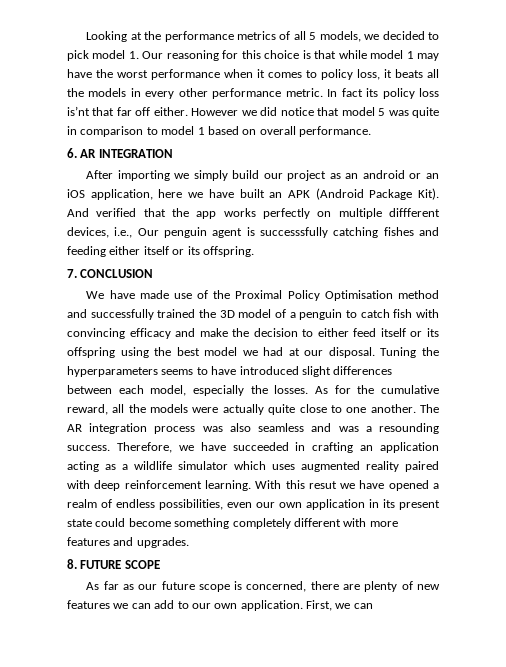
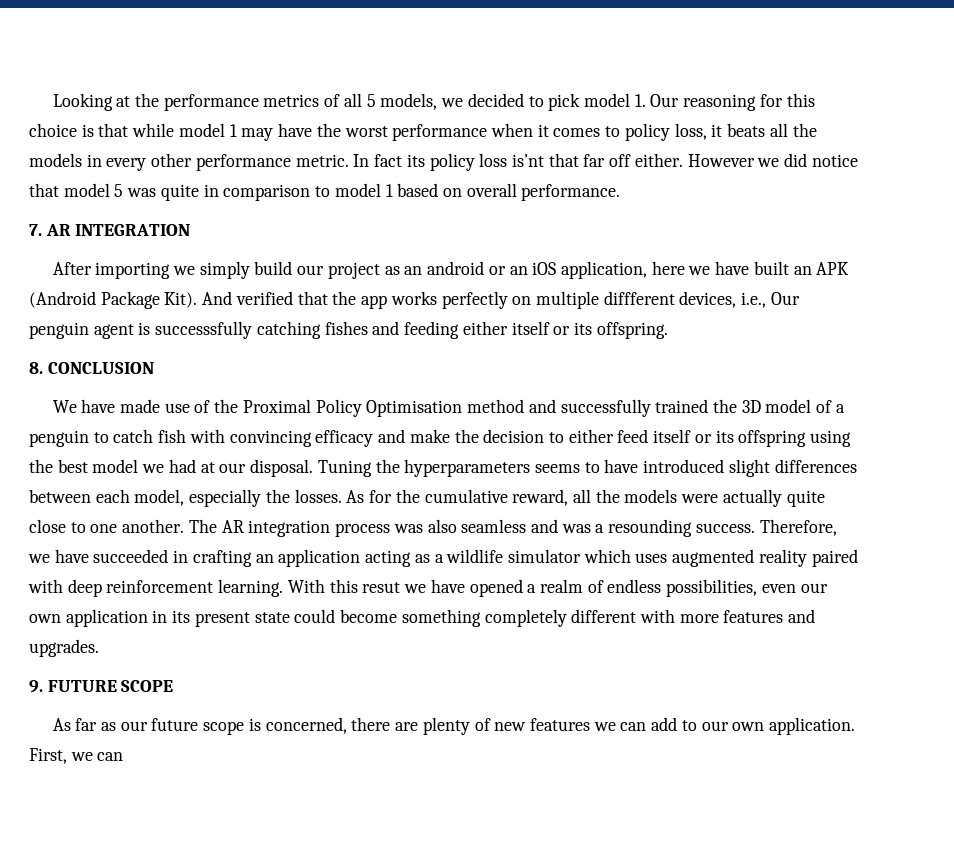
- 6. AR INTEGRATION
+ 7. AR INTEGRATION
- 7. CONCLUSION
+ 8. CONCLUSION
- 8. FUTURE SCOPE
+ 9. FUTURE SCOPE

